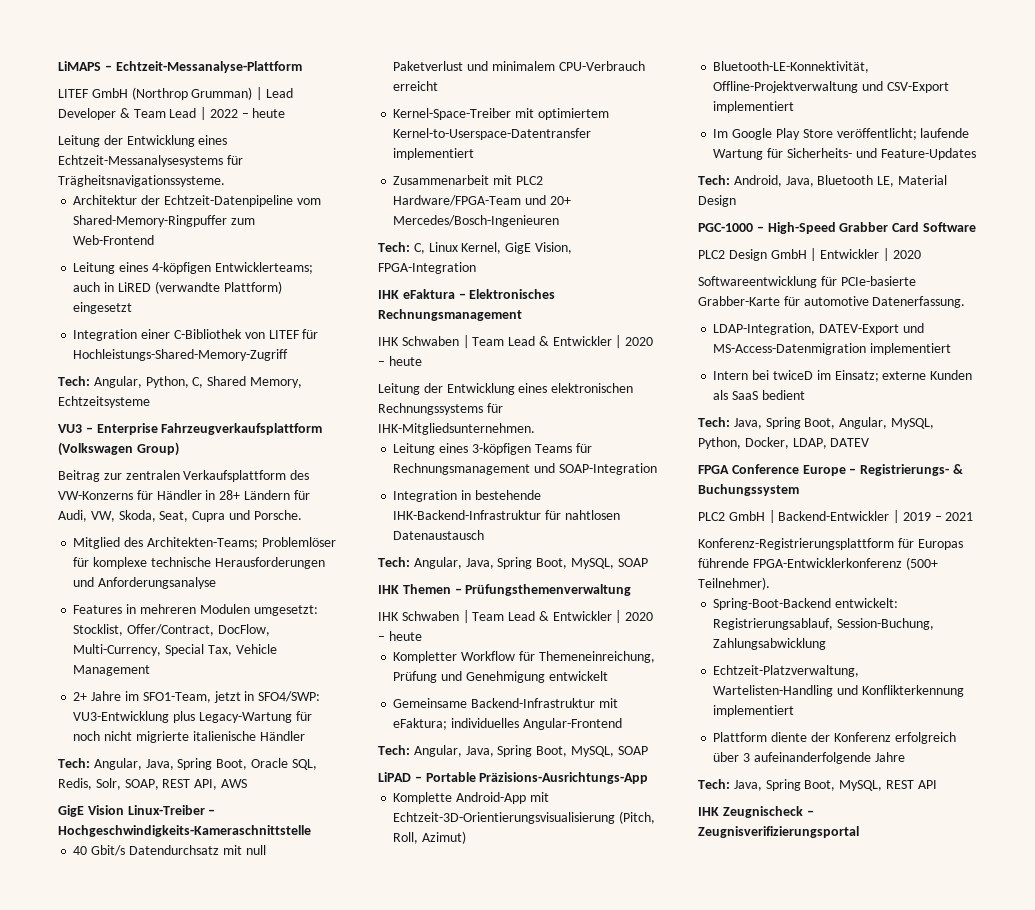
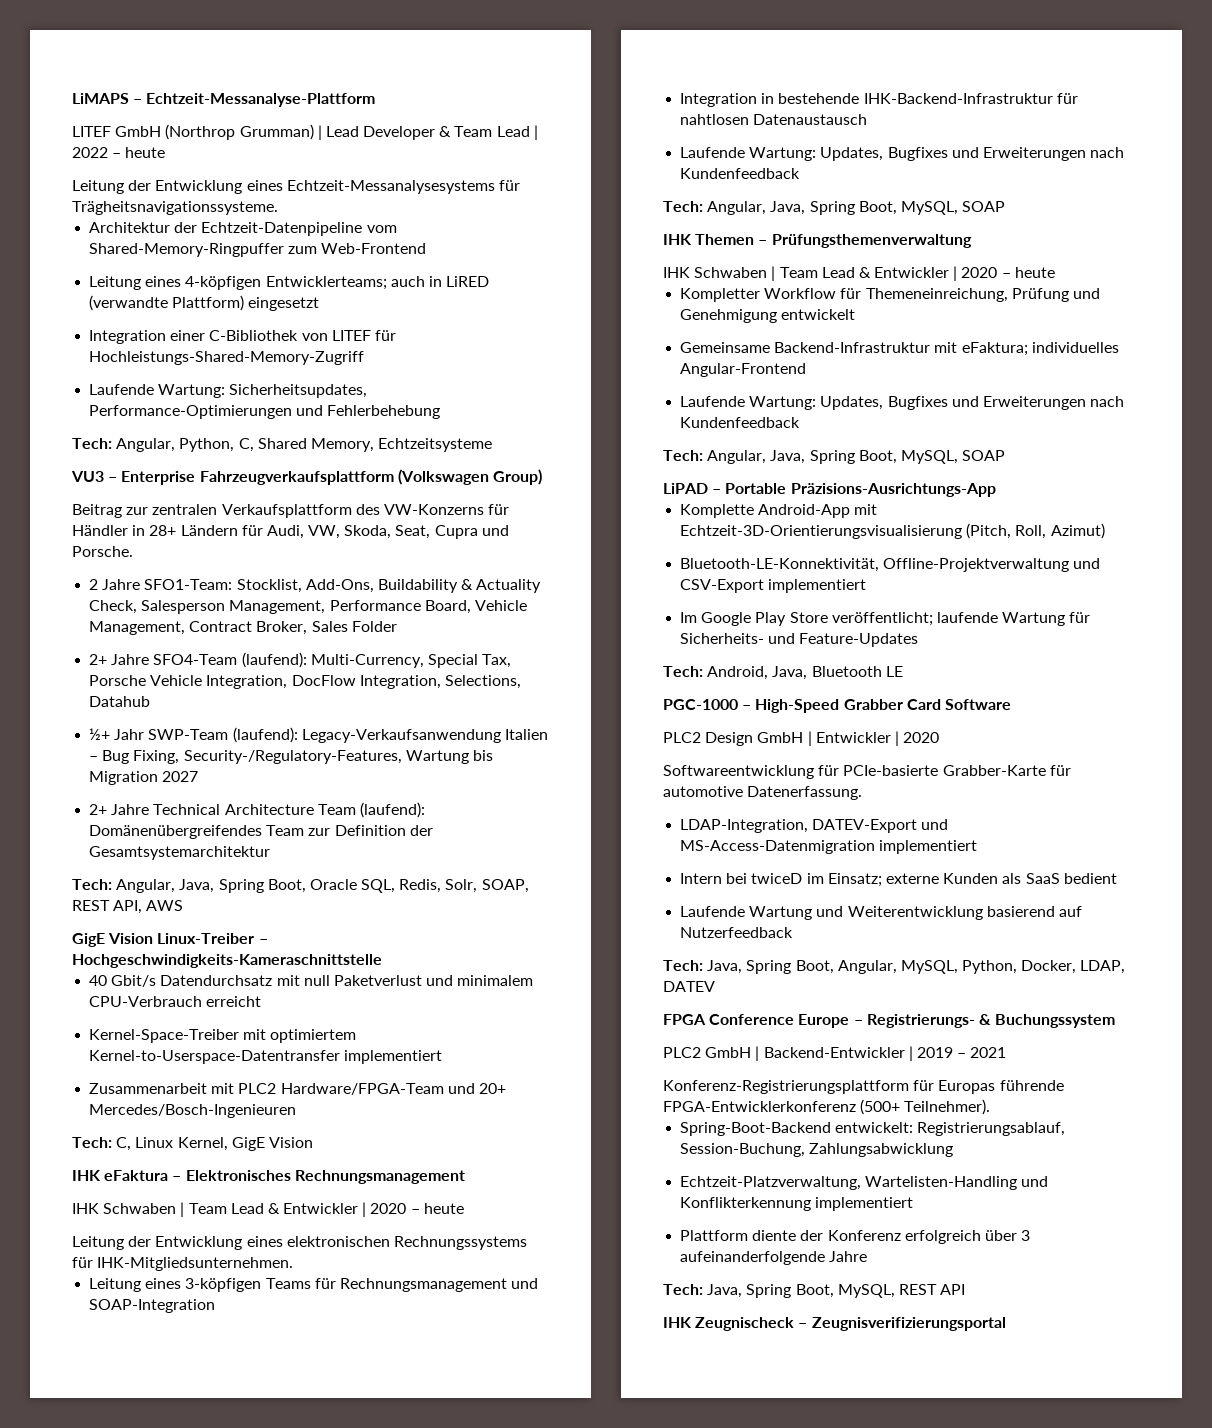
+ Laufende Wartung: Sicherheitsupdates, Performance-Optimierungen und Fehlerbehebung
- Mitglied des Architekten-Teams; Problemlöser für komplexe technische Herausforderungen und Anforderungsanalyse
- Features in mehreren Modulen umgesetzt: Stocklist, Offer/Contract, DocFlow, Multi-Currency, Special Tax, Vehicle Management
- 2+ Jahre im SFO1-Team, jetzt in SFO4/SWP: VU3-Entwicklung plus Legacy-Wartung für noch nicht migrierte italienische Händler
+ 2 Jahre SFO1-Team: Stocklist, Add-Ons, Buildability & Actuality Check, Salesperson Management, Performance Board, Vehicle Management, Contract Broker, Sales Folder
+ 2+ Jahre SFO4-Team (laufend): Multi-Currency, Special Tax, Porsche Vehicle Integration, DocFlow Integration, Selections, Datahub
+ ½+ Jahr SWP-Team (laufend): Legacy-Verkaufsanwendung Italien – Bug Fixing, Security-/Regulatory-Features, Wartung bis Migration 2027
+ 2+ Jahre Technical Architecture Team (laufend): Domänenübergreifendes Team zur Definition der Gesamtsystemarchitektur
- Tech: C, Linux Kernel, GigE Vision, FPGA-Integration
+ Tech: C, Linux Kernel, GigE Vision
  Integration in bestehende IHK-Backend-Infrastruktur für nahtlosen Datenaustausch
+ Laufende Wartung: Updates, Bugfixes und Erweiterungen nach Kundenfeedback
  Gemeinsame Backend-Infrastruktur mit eFaktura; individuelles Angular-Frontend
+ Laufende Wartung: Updates, Bugfixes und Erweiterungen nach Kundenfeedback
- Tech: Android, Java, Bluetooth LE, Material Design
+ Tech: Android, Java, Bluetooth LE
+ Laufende Wartung und Weiterentwicklung basierend auf Nutzerfeedback

